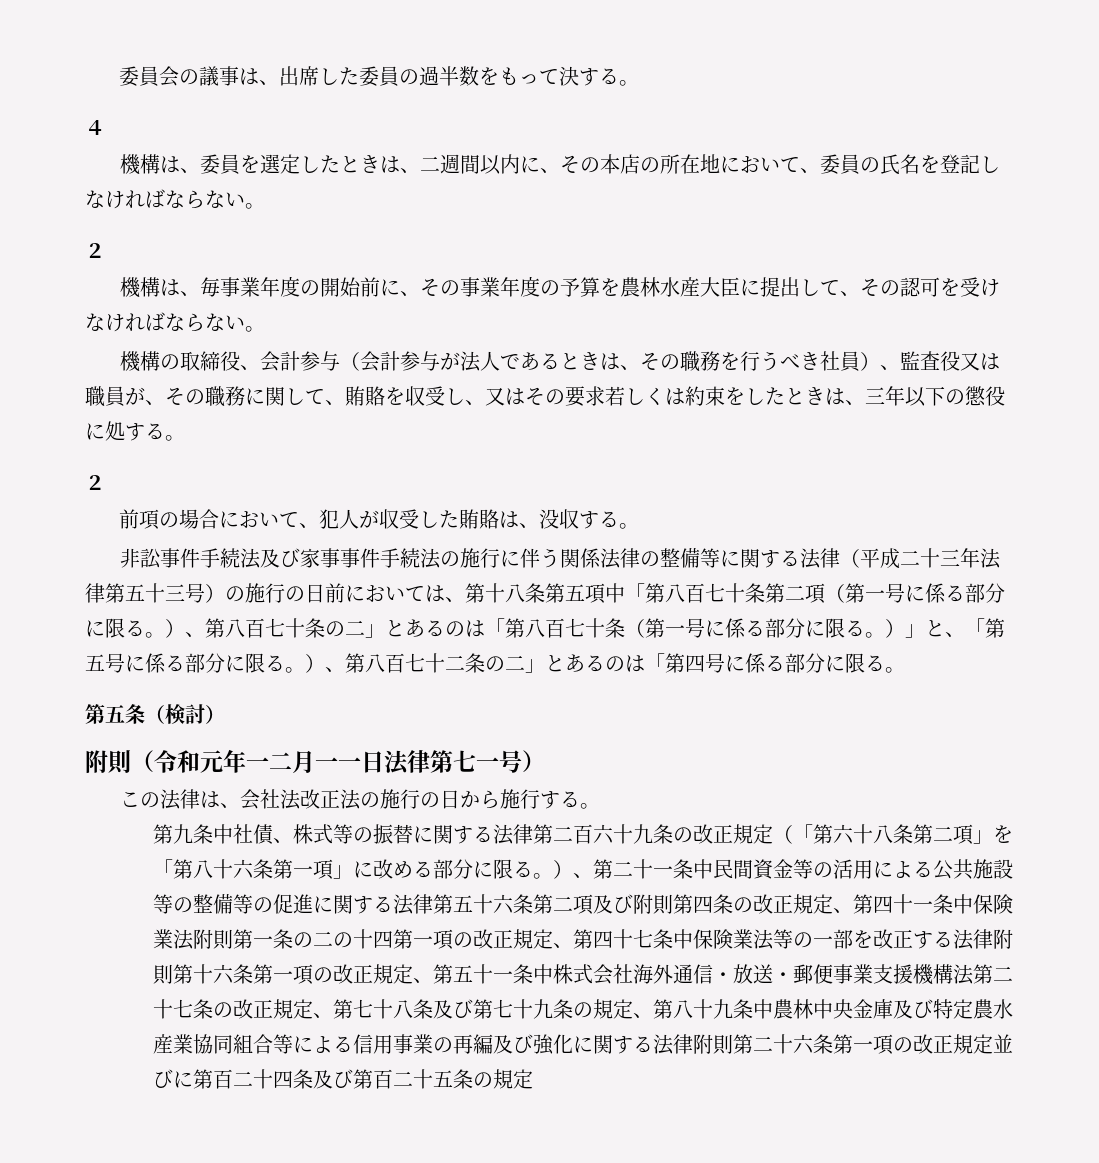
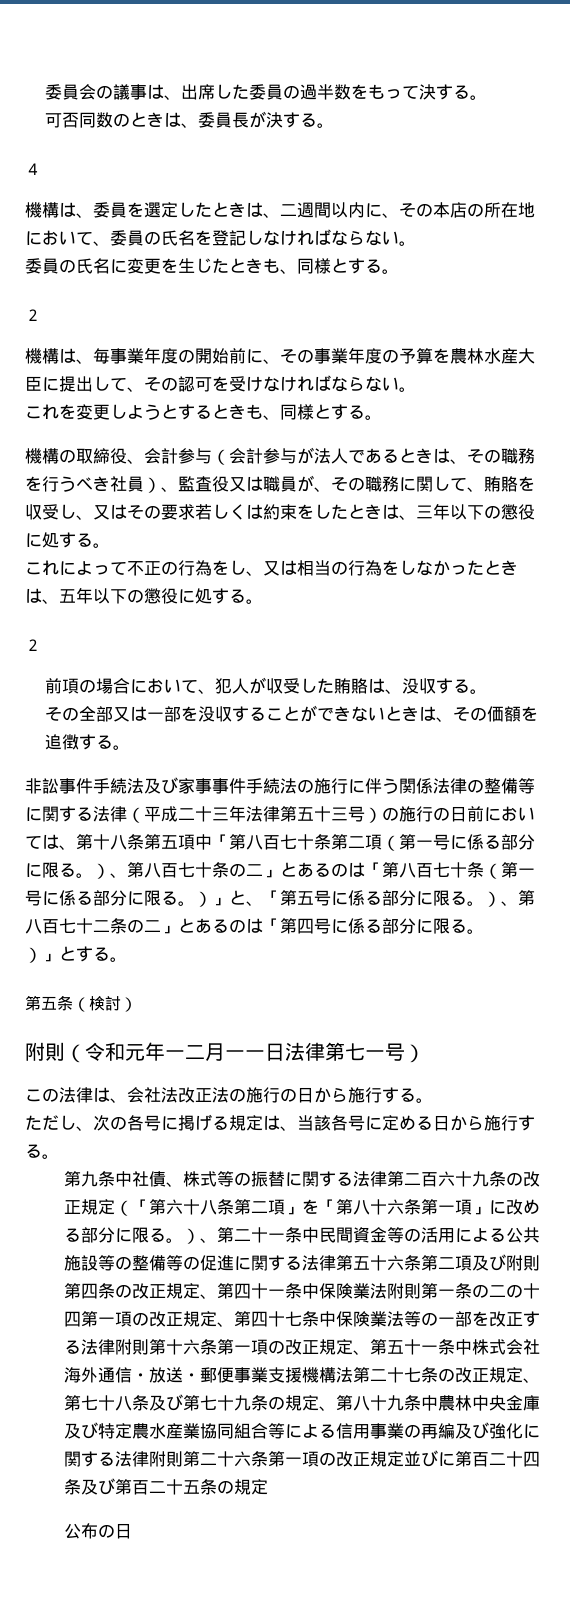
+ 可否同数のときは、委員長が決する。
+ 委員の氏名に変更を生じたときも、同様とする。
+ これを変更しようとするときも、同様とする。
+ これによって不正の行為をし、又は相当の行為をしなかったときは、五年以下の懲役に処する。
+ その全部又は一部を没収することができないときは、その価額を追徴する。
+ ）」とする。
+ ただし、次の各号に掲げる規定は、当該各号に定める日から施行する。
+ 公布の日

